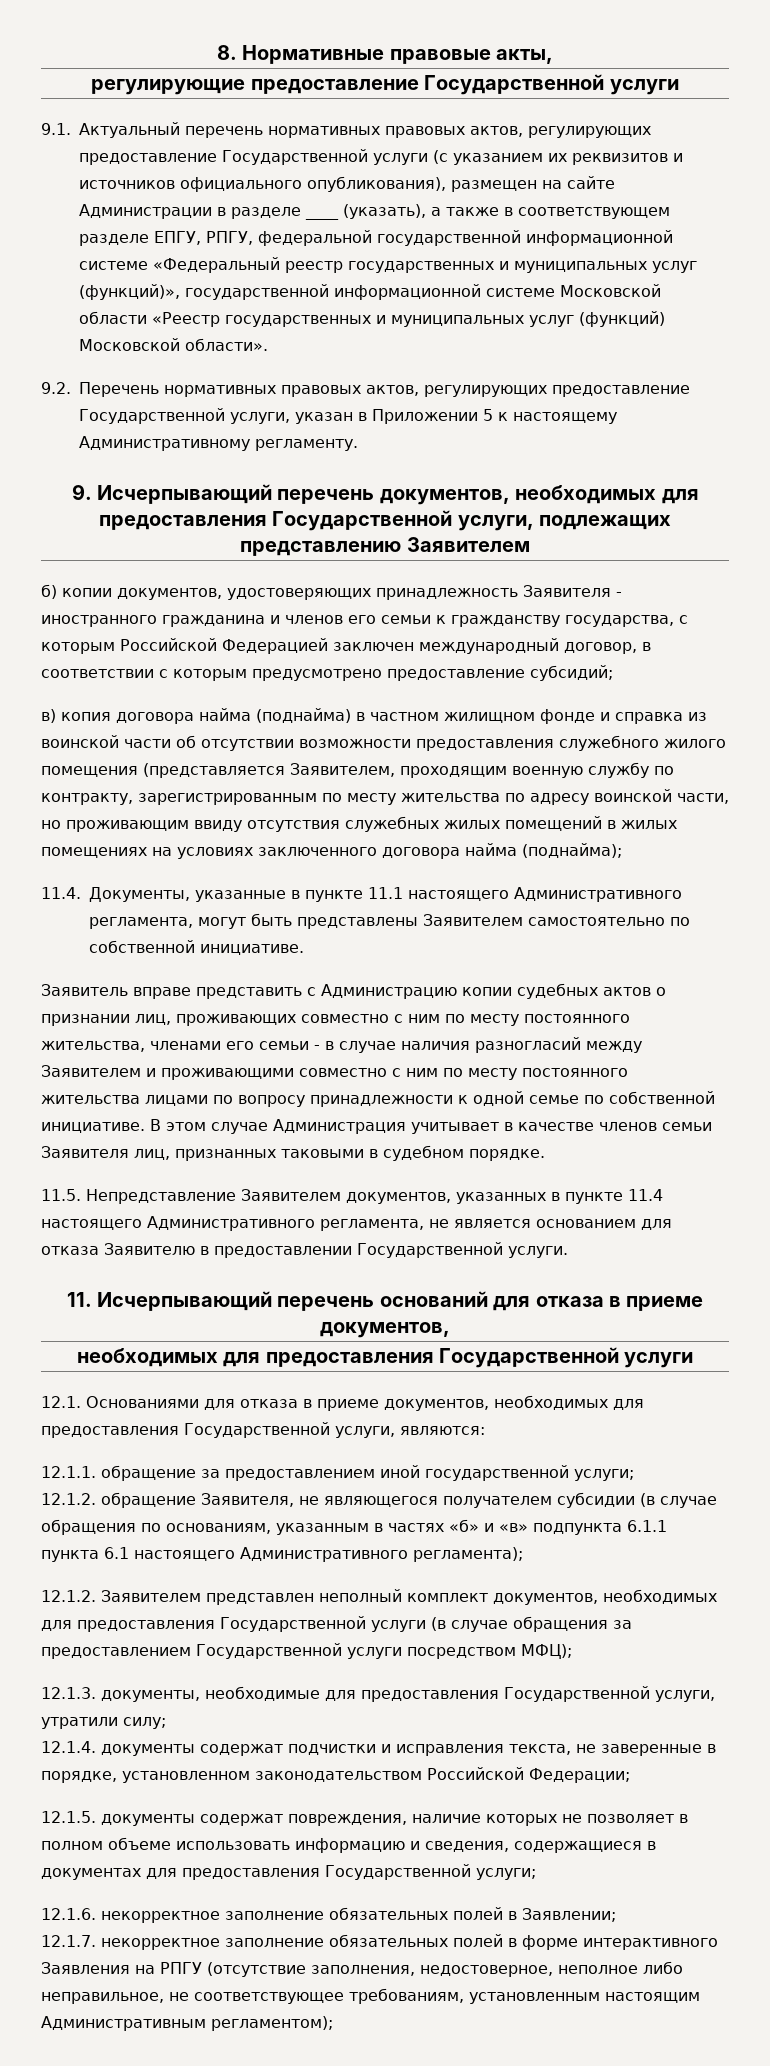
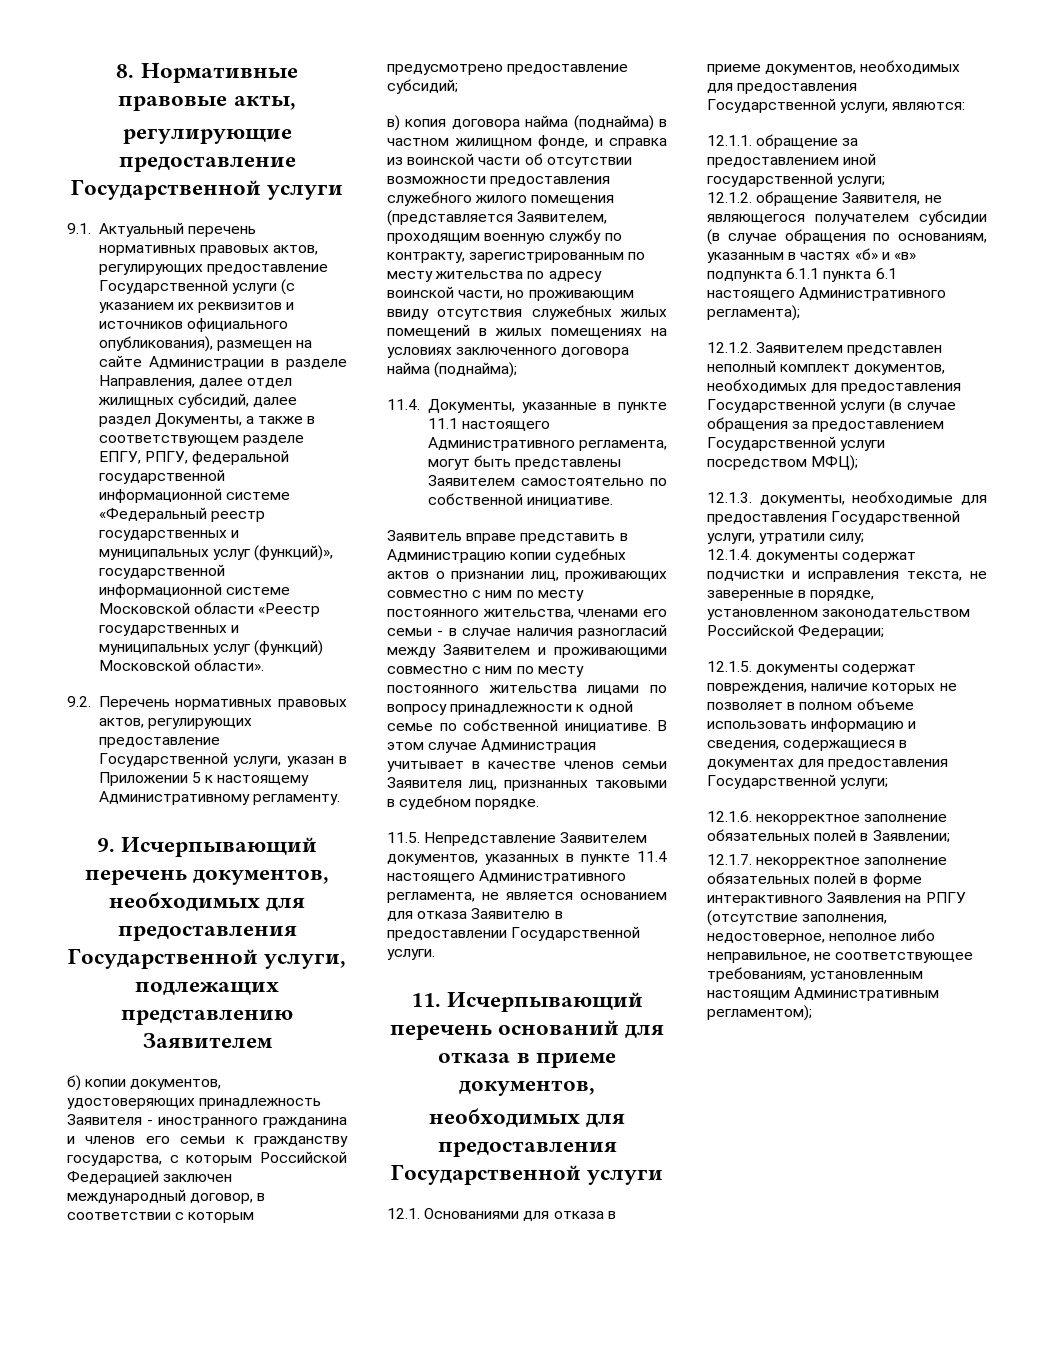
- 9.1. Актуальный перечень нормативных правовых актов, регулирующих предоставление Государственной услуги (с указанием их реквизитов и источников официального опубликования), размещен на сайте Администрации в разделе ____ (указать), а также в соответствующем разделе ЕПГУ, РПГУ, федеральной государственной информационной системе «Федеральный реестр государственных и муниципальных услуг (функций)», государственной информационной системе Московской области «Реестр государственных и муниципальных услуг (функций) Московской области».
+ 9.1. Актуальный перечень нормативных правовых актов, регулирующих предоставление Государственной услуги (с указанием их реквизитов и источников официального опубликования), размещен на сайте Администрации в разделе Направления, далее отдел жилищных субсидий, далее раздел Документы, а также в соответствующем разделе ЕПГУ, РПГУ, федеральной государственной информационной системе «Федеральный реестр государственных и муниципальных услуг (функций)», государственной информационной системе Московской области «Реестр государственных и муниципальных услуг (функций) Московской области».
- в) копия договора найма (поднайма) в частном жилищном фонде и справка из воинской части об отсутствии возможности предоставления служебного жилого помещения (представляется Заявителем, проходящим военную службу по контракту, зарегистрированным по месту жительства по адресу воинской части, но проживающим ввиду отсутствия служебных жилых помещений в жилых помещениях на условиях заключенного договора найма (поднайма);
+ в) копия договора найма (поднайма) в частном жилищном фонде, и справка из воинской части об отсутствии возможности предоставления служебного жилого помещения (представляется Заявителем, проходящим военную службу по контракту, зарегистрированным по месту жительства по адресу воинской части, но проживающим ввиду отсутствия служебных жилых помещений в жилых помещениях на условиях заключенного договора найма (поднайма);
- Заявитель вправе представить с Администрацию копии судебных актов о признании лиц, проживающих совместно с ним по месту постоянного жительства, членами его семьи - в случае наличия разногласий между Заявителем и проживающими совместно с ним по месту постоянного жительства лицами по вопросу принадлежности к одной семье по собственной инициативе.
+ Заявитель вправе представить в Администрацию копии судебных актов о признании лиц, проживающих совместно с ним по месту постоянного жительства, членами его семьи - в случае наличия разногласий между Заявителем и проживающими совместно с ним по месту постоянного жительства лицами по вопросу принадлежности к одной семье по собственной инициативе.

